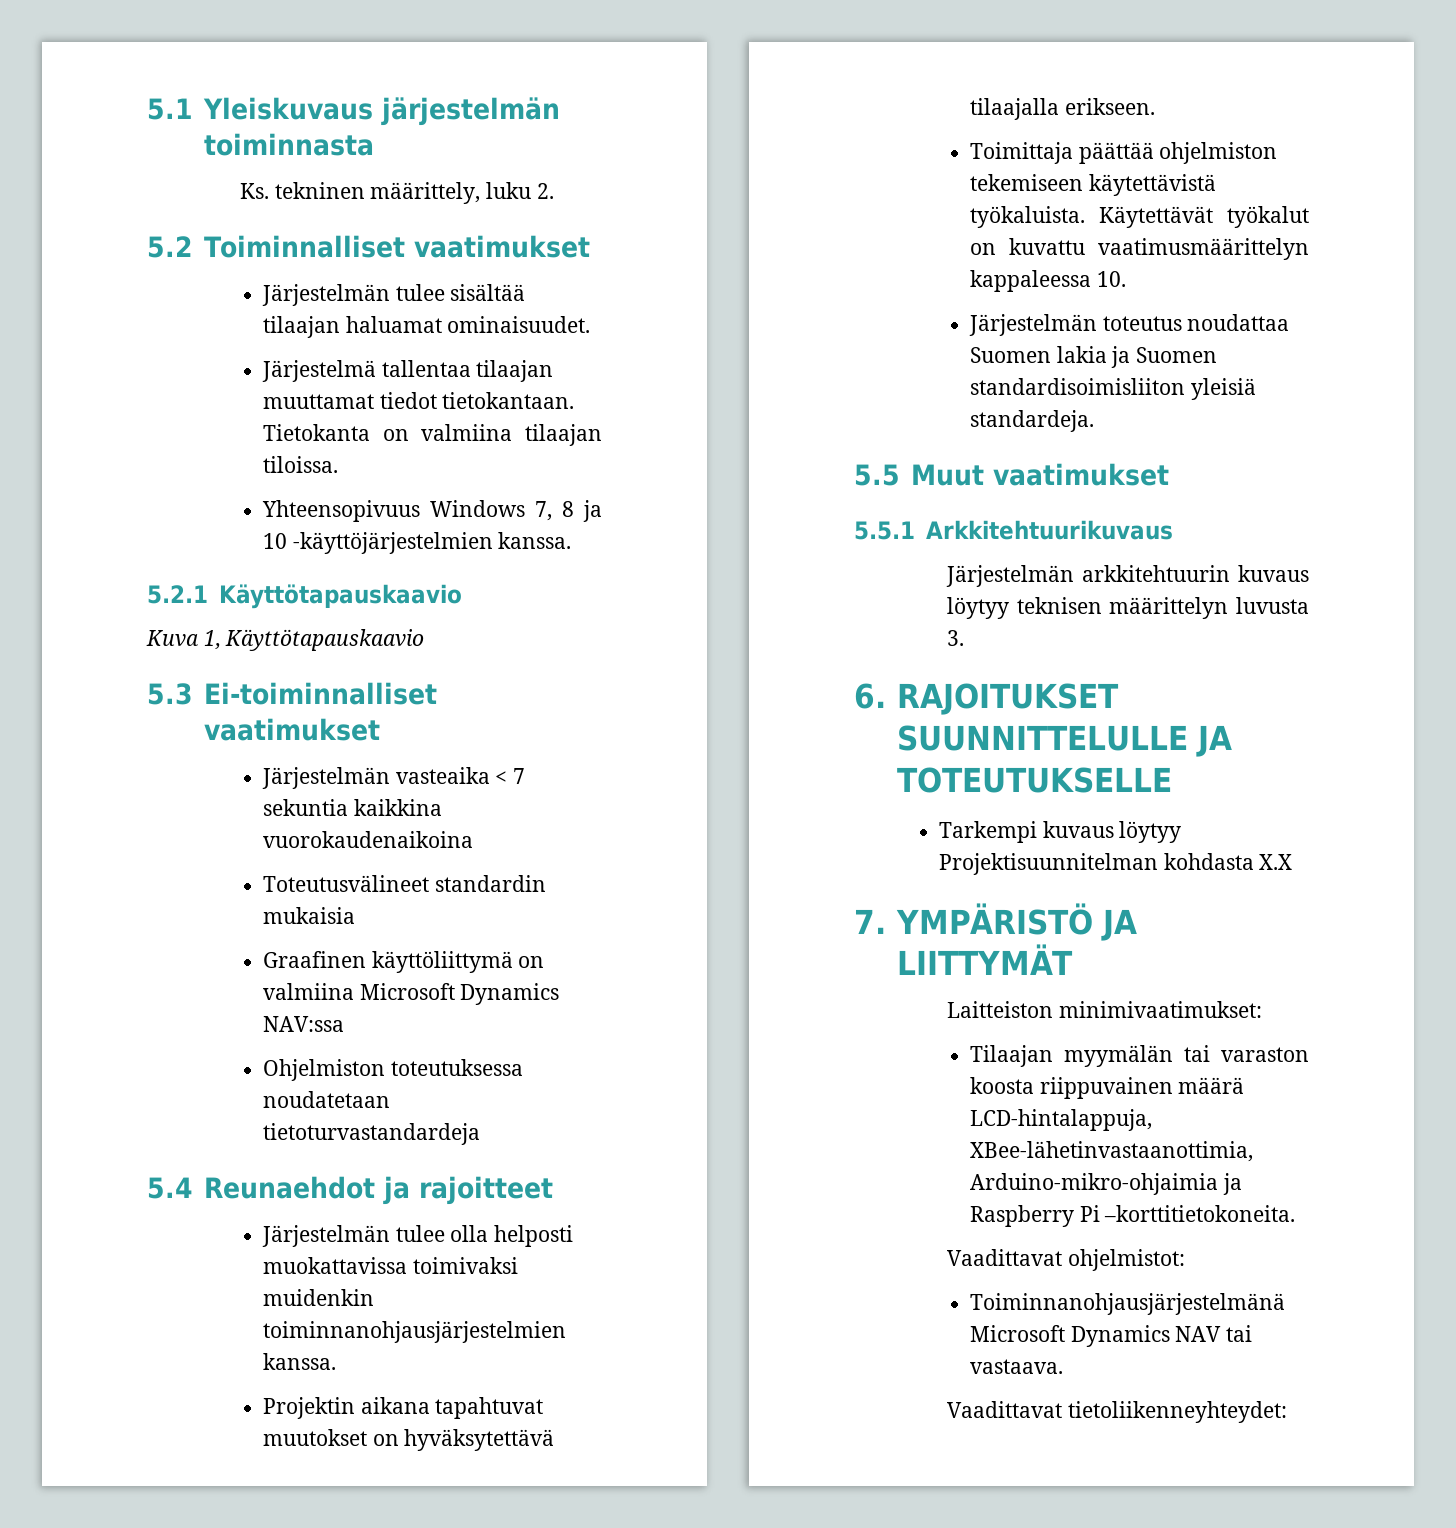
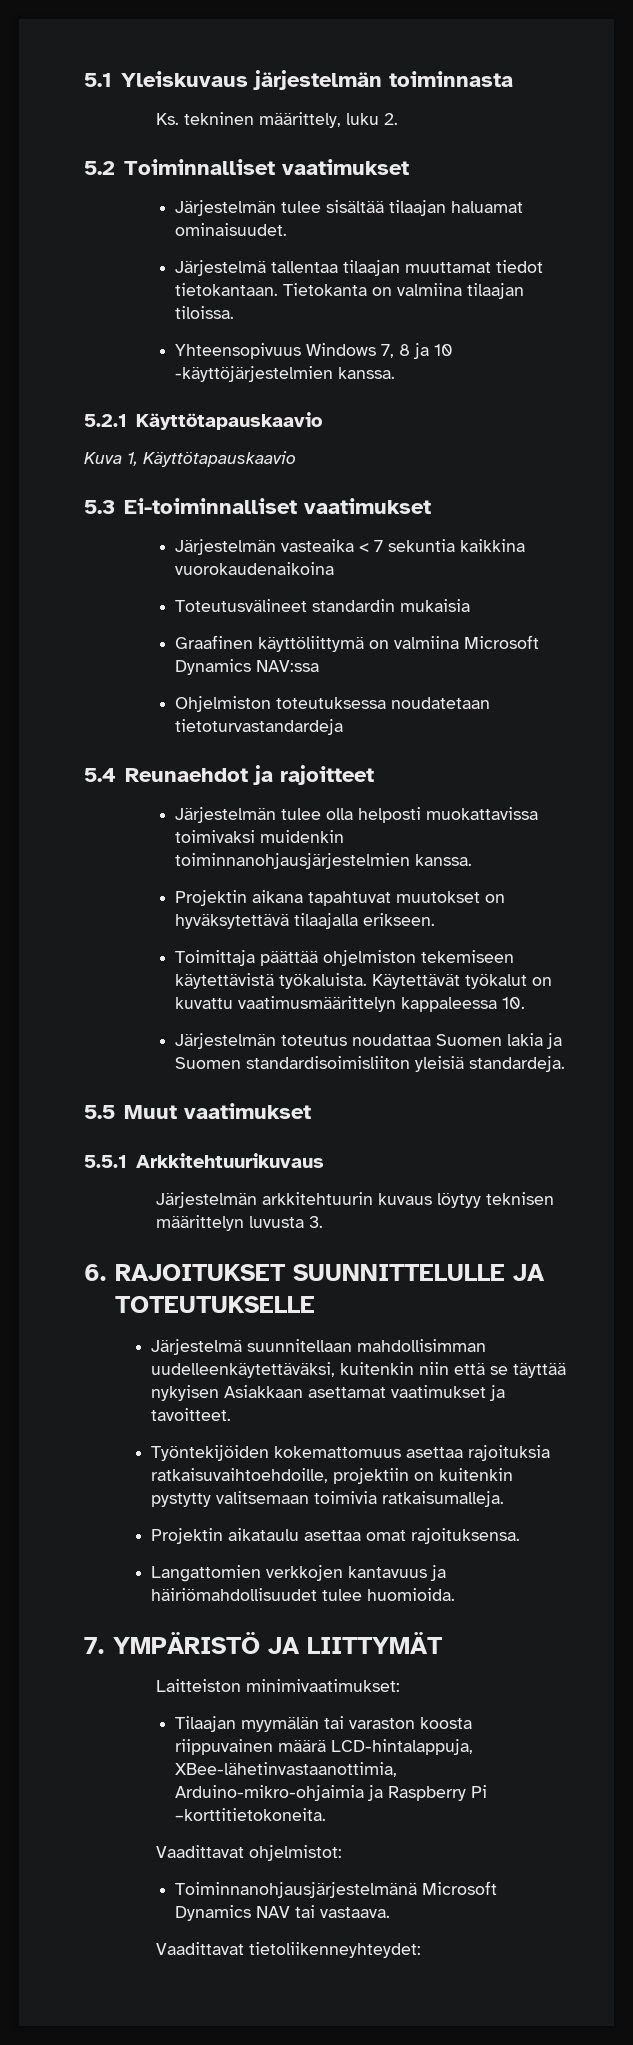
- Tarkempi kuvaus löytyy Projektisuunnitelman kohdasta X.X
+ Järjestelmä suunnitellaan mahdollisimman uudelleenkäytettäväksi, kuitenkin niin että se täyttää nykyisen Asiakkaan asettamat vaatimukset ja tavoitteet.
+ Työntekijöiden kokemattomuus asettaa rajoituksia ratkaisuvaihtoehdoille, projektiin on kuitenkin pystytty valitsemaan toimivia ratkaisumalleja.
+ Projektin aikataulu asettaa omat rajoituksensa.
+ Langattomien verkkojen kantavuus ja häiriömahdollisuudet tulee huomioida.

